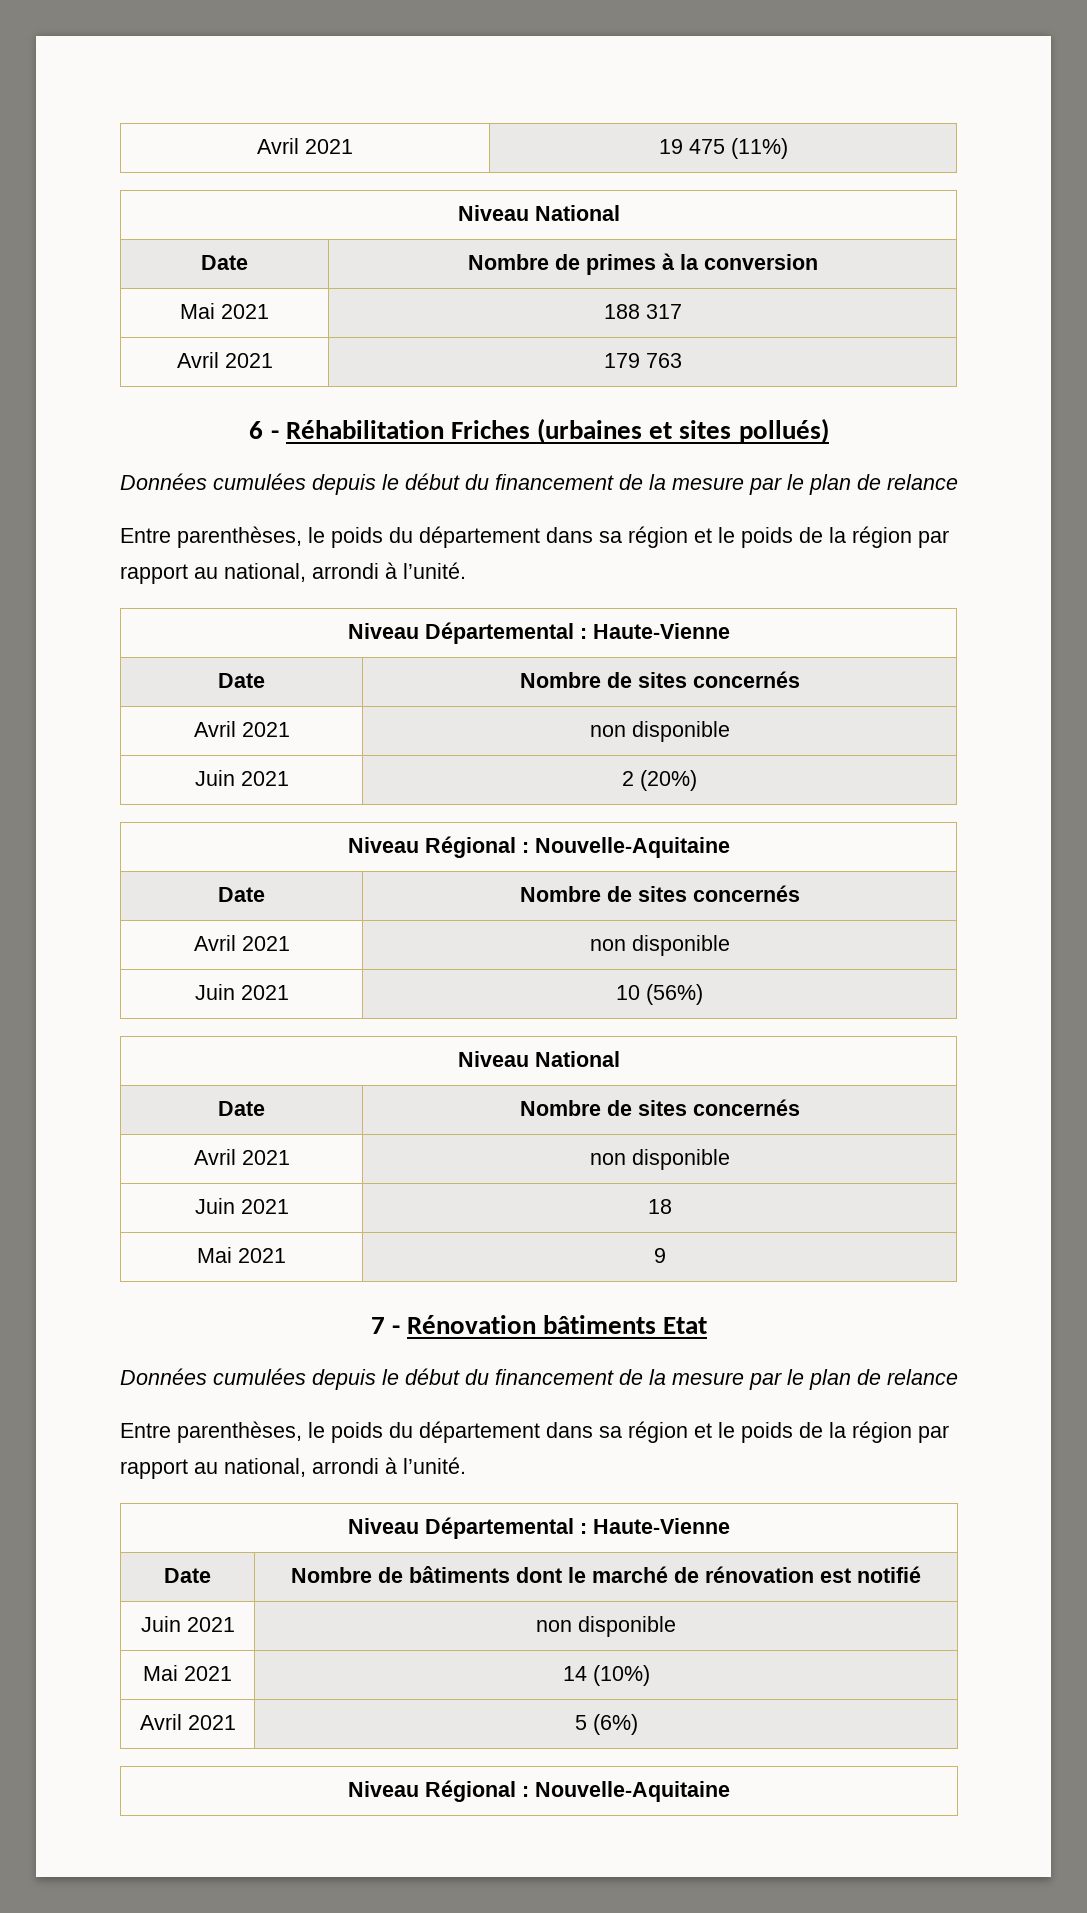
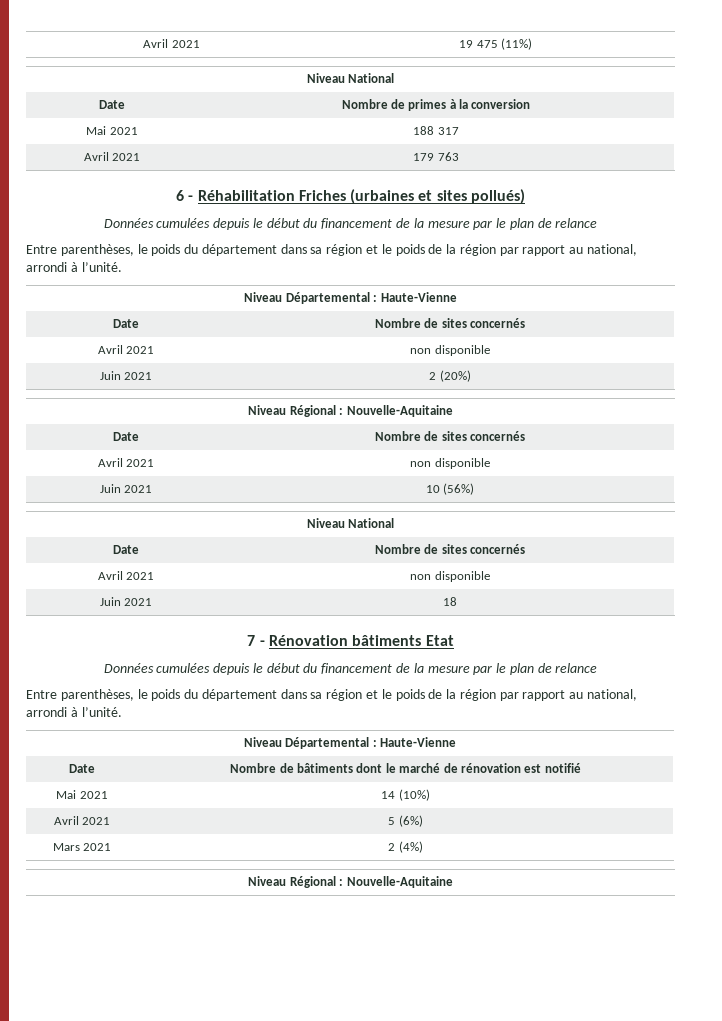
- Mai 2021 | 9
- Juin 2021 | non disponible
+ Mars 2021 | 2 (4%)

